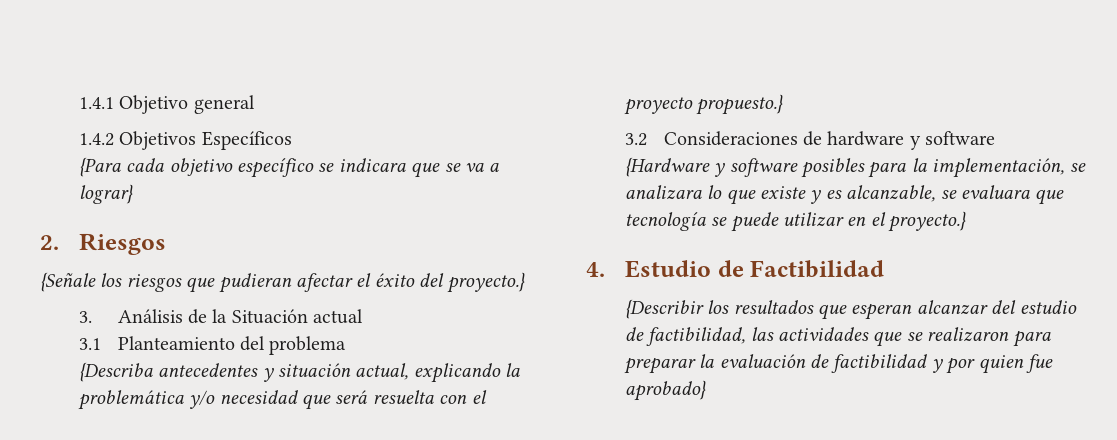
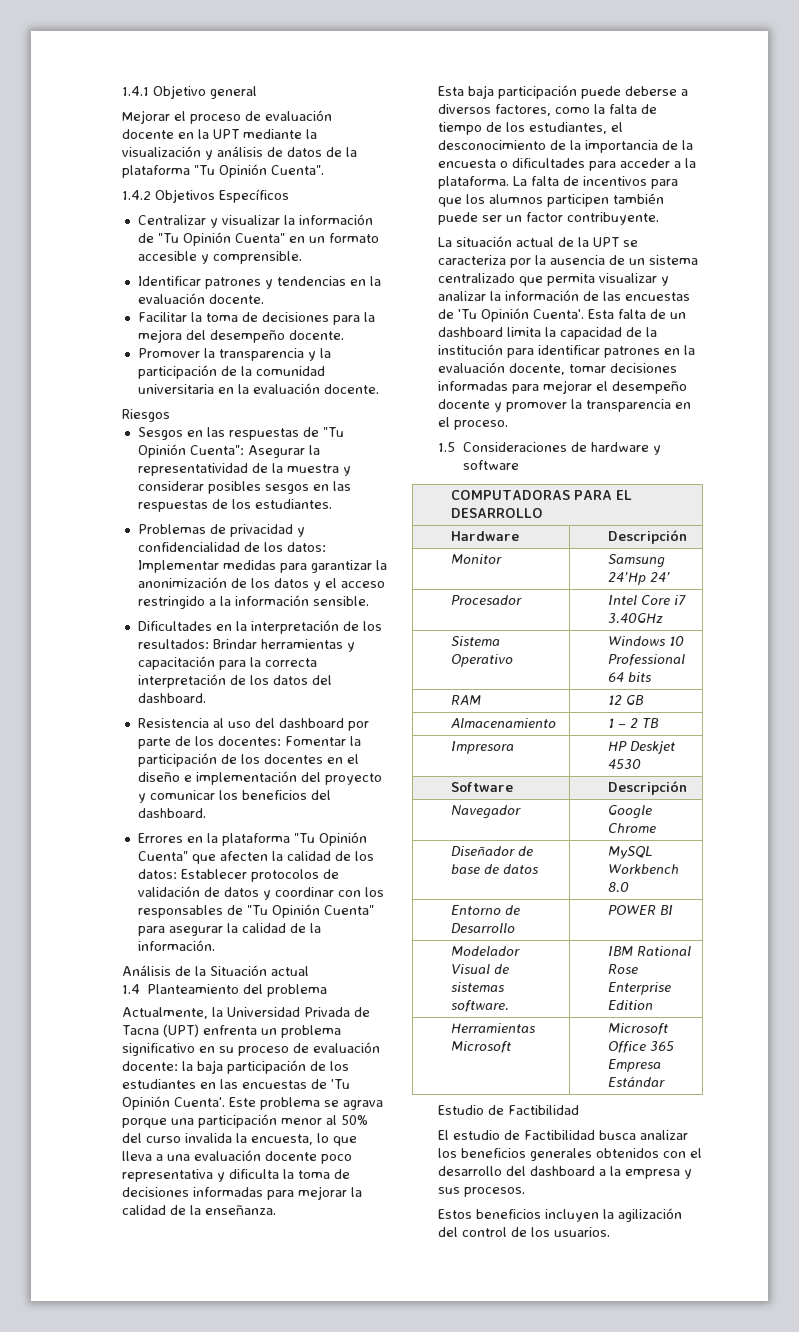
+ Mejorar el proceso de evaluación docente en la UPT mediante la visualización y análisis de datos de la plataforma "Tu Opinión Cuenta".
  1.4.2 Objetivos Específicos
- {Para cada objetivo específico se indicara que se va a lograr}
- 2. Riesgos
- {Señale los riesgos que pudieran afectar el éxito del proyecto.}
- 3. Análisis de la Situación actual
+ Centralizar y visualizar la información de "Tu Opinión Cuenta" en un formato accesible y comprensible.
+ Identificar patrones y tendencias en la evaluación docente.
+ Facilitar la toma de decisiones para la mejora del desempeño docente.
+ Promover la transparencia y la participación de la comunidad universitaria en la evaluación docente.
+ Riesgos
+ Sesgos en las respuestas de "Tu Opinión Cuenta": Asegurar la representatividad de la muestra y considerar posibles sesgos en las respuestas de los estudiantes.
+ Problemas de privacidad y confidencialidad de los datos: Implementar medidas para garantizar la anonimización de los datos y el acceso restringido a la información sensible.
+ Dificultades en la interpretación de los resultados: Brindar herramientas y capacitación para la correcta interpretación de los datos del dashboard.
+ Resistencia al uso del dashboard por parte de los docentes: Fomentar la participación de los docentes en el diseño e implementación del proyecto y comunicar los beneficios del dashboard.
+ Errores en la plataforma "Tu Opinión Cuenta" que afecten la calidad de los datos: Establecer protocolos de validación de datos y coordinar con los responsables de "Tu Opinión Cuenta" para asegurar la calidad de la información.
+ Análisis de la Situación actual
- 3.1 Planteamiento del problema
+ 1.4 Planteamiento del problema
- {Describa antecedentes y situación actual, explicando la problemática y/o necesidad que será resuelta con el proyecto propuesto.}
- 3.2 Consideraciones de hardware y software
+ Actualmente, la Universidad Privada de Tacna (UPT) enfrenta un problema significativo en su proceso de evaluación docente: la baja participación de los estudiantes en las encuestas de 'Tu Opinión Cuenta'. Este problema se agrava porque una participación menor al 50% del curso invalida la encuesta, lo que lleva a una evaluación docente poco representativa y dificulta la toma de decisiones informadas para mejorar la calidad de la enseñanza.
+ Esta baja participación puede deberse a diversos factores, como la falta de tiempo de los estudiantes, el desconocimiento de la importancia de la encuesta o dificultades para acceder a la plataforma. La falta de incentivos para que los alumnos participen también puede ser un factor contribuyente.
+ La situación actual de la UPT se caracteriza por la ausencia de un sistema centralizado que permita visualizar y analizar la información de las encuestas de 'Tu Opinión Cuenta'. Esta falta de un dashboard limita la capacidad de la institución para identificar patrones en la evaluación docente, tomar decisiones informadas para mejorar el desempeño docente y promover la transparencia en el proceso.
+ 1.5 Consideraciones de hardware y software
- {Hardware y software posibles para la implementación, se analizara lo que existe y es alcanzable, se evaluara que tecnología se puede utilizar en el proyecto.}
- 4. Estudio de Factibilidad
- {Describir los resultados que esperan alcanzar del estudio de factibilidad, las actividades que se realizaron para preparar la evaluación de factibilidad y por quien fue aprobado}
+ COMPUTADORAS PARA EL DESARROLLO
+ Hardware | Descripción
+ Monitor | Samsung 24’Hp 24’
+ Procesador | Intel Core i7 3.40GHz
+ Sistema Operativo | Windows 10 Professional 64 bits
+ RAM | 12 GB
+ Almacenamiento | 1 – 2 TB
+ Impresora | HP Deskjet 4530
+ Software | Descripción
+ Navegador | Google Chrome
+ Diseñador de base de datos | MySQL Workbench 8.0
+ Entorno de Desarrollo | POWER BI
+ Modelador Visual de sistemas software. | IBM Rational Rose Enterprise Edition
+ Herramientas Microsoft | Microsoft Office 365 Empresa Estándar
+ Estudio de Factibilidad
+ El estudio de Factibilidad busca analizar los beneficios generales obtenidos con el desarrollo del dashboard a la empresa y sus procesos.
+ Estos beneficios incluyen la agilización del control de los usuarios.

